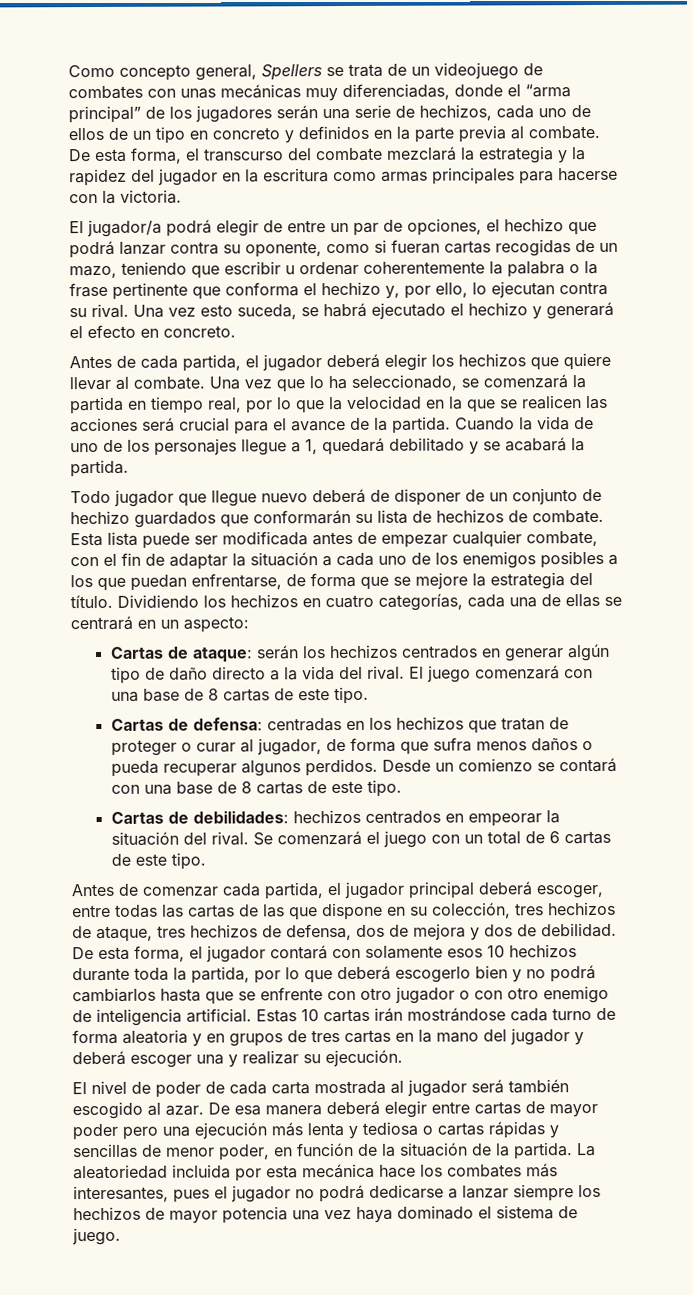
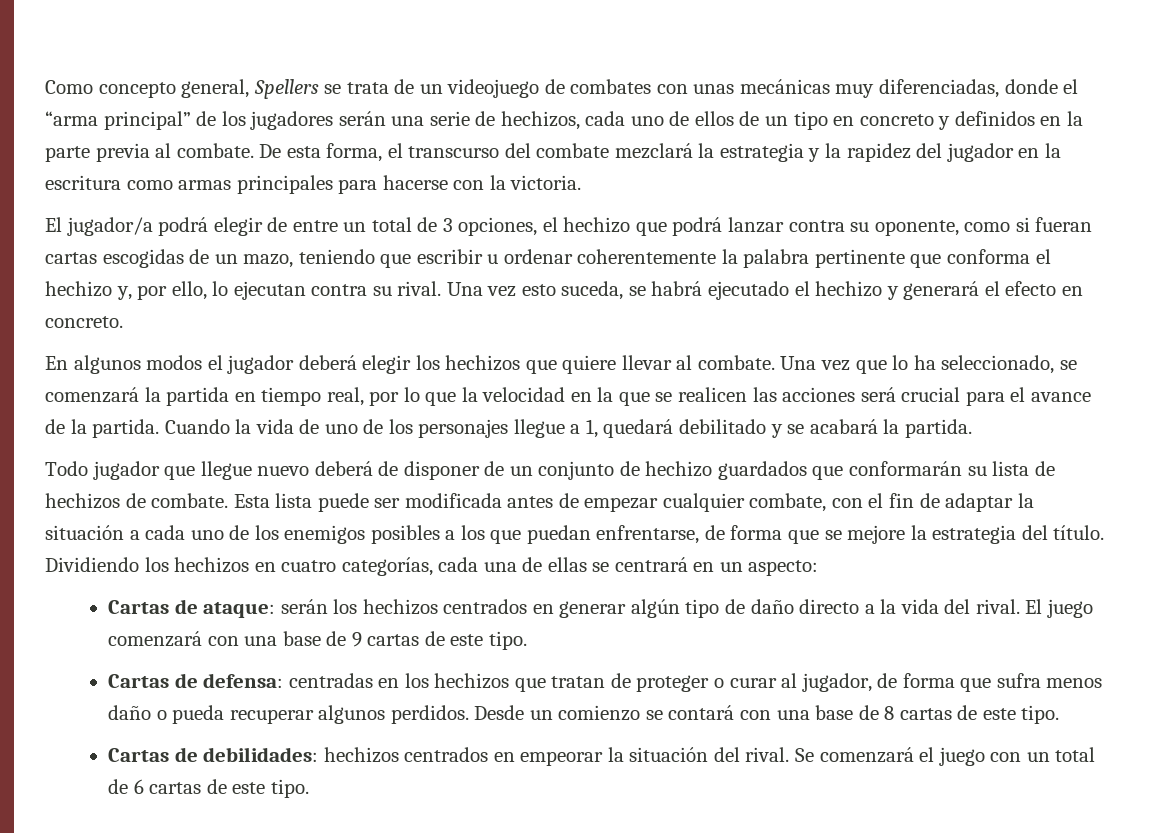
- El jugador/a podrá elegir de entre un par de opciones, el hechizo que podrá lanzar contra su oponente, como si fueran cartas recogidas de un mazo, teniendo que escribir u ordenar coherentemente la palabra o la frase pertinente que conforma el hechizo y, por ello, lo ejecutan contra su rival.
+ El jugador/a podrá elegir de entre un total de 3 opciones, el hechizo que podrá lanzar contra su oponente, como si fueran cartas escogidas de un mazo, teniendo que escribir u ordenar coherentemente la palabra pertinente que conforma el hechizo y, por ello, lo ejecutan contra su rival.
- Antes de cada partida, el jugador deberá elegir los hechizos que quiere llevar al combate.
+ En algunos modos el jugador deberá elegir los hechizos que quiere llevar al combate.
- El juego comenzará con una base de 8 cartas de este tipo.
+ El juego comenzará con una base de 9 cartas de este tipo.
- Cartas de defensa: centradas en los hechizos que tratan de proteger o curar al jugador, de forma que sufra menos daños o pueda recuperar algunos perdidos.
+ Cartas de defensa: centradas en los hechizos que tratan de proteger o curar al jugador, de forma que sufra menos daño o pueda recuperar algunos perdidos.
- Antes de comenzar cada partida, el jugador principal deberá escoger, entre todas las cartas de las que dispone en su colección, tres hechizos de ataque, tres hechizos de defensa, dos de mejora y dos de debilidad. De esta forma, el jugador contará con solamente esos 10 hechizos durante toda la partida, por lo que deberá escogerlo bien y no podrá cambiarlos hasta que se enfrente con otro jugador o con otro enemigo de inteligencia artificial. Estas 10 cartas irán mostrándose cada turno de forma aleatoria y en grupos de tres cartas en la mano del jugador y deberá escoger una y realizar su ejecución.
- El nivel de poder de cada carta mostrada al jugador será también escogido al azar. De esa manera deberá elegir entre cartas de mayor poder pero una ejecución más lenta y tediosa o cartas rápidas y sencillas de menor poder, en función de la situación de la partida. La aleatoriedad incluida por esta mecánica hace los combates más interesantes, pues el jugador no podrá dedicarse a lanzar siempre los hechizos de mayor potencia una vez haya dominado el sistema de juego.

